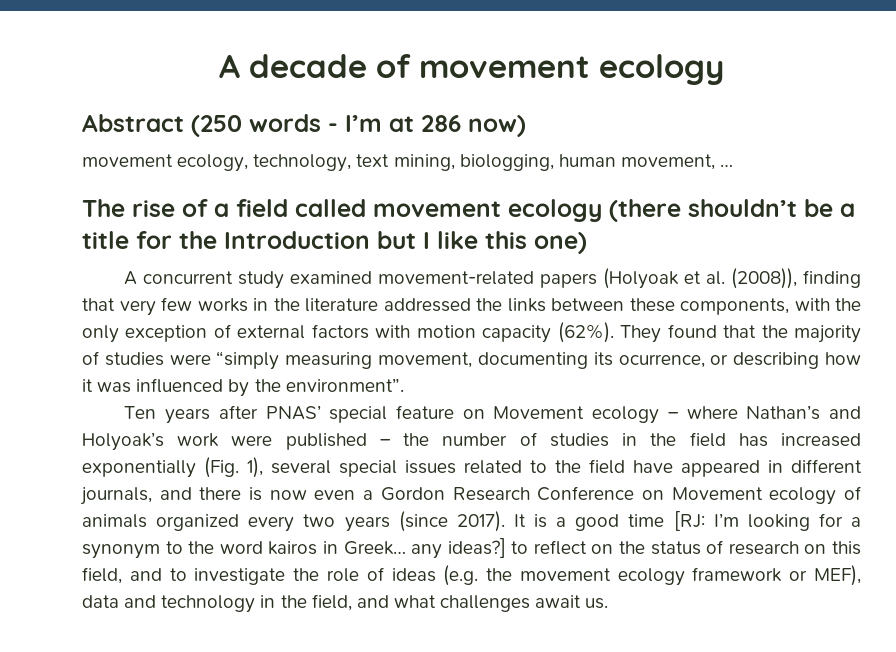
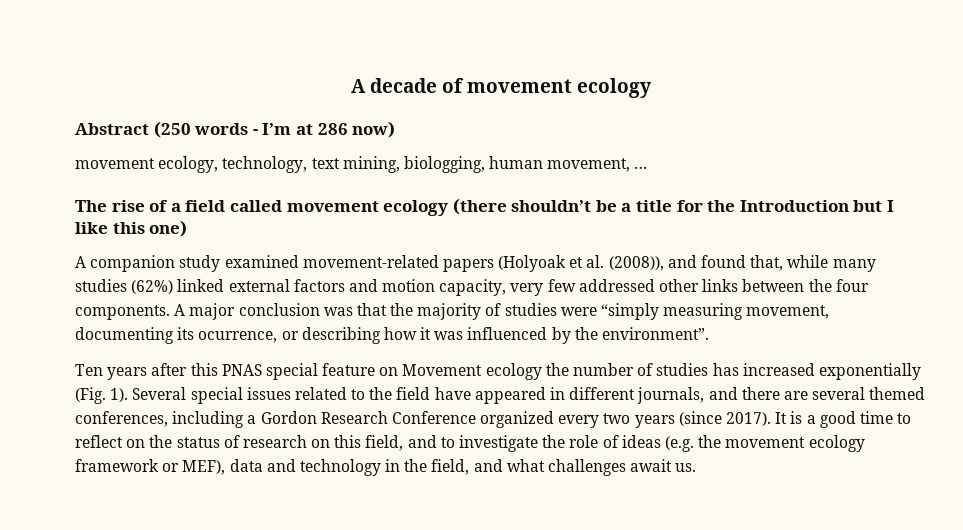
- A concurrent study examined movement-related papers (Holyoak et al. (2008)), finding that very few works in the literature addressed the links between these components, with the only exception of external factors with motion capacity (62%). They found that the majority of studies were “simply measuring movement, documenting its ocurrence, or describing how it was influenced by the environment”.
+ A companion study examined movement-related papers (Holyoak et al. (2008)), and found that, while many studies (62%) linked external factors and motion capacity, very few addressed other links between the four components. A major conclusion was that the majority of studies were “simply measuring movement, documenting its ocurrence, or describing how it was influenced by the environment”.
- Ten years after PNAS’ special feature on Movement ecology – where Nathan’s and Holyoak’s work were published – the number of studies in the field has increased exponentially (Fig. 1), several special issues related to the field have appeared in different journals, and there is now even a Gordon Research Conference on Movement ecology of animals organized every two years (since 2017).
+ Ten years after this PNAS special feature on Movement ecology the number of studies has increased exponentially (Fig. 1). Several special issues related to the field have appeared in different journals, and there are several themed conferences, including a Gordon Research Conference organized every two years (since 2017).
- It is a good time [RJ: I’m looking for a synonym to the word kairos in Greek… any ideas?] to reflect on the status of research on this field, and to investigate the role of ideas (e.g. the movement ecology framework or MEF), data and technology in the field, and what challenges await us.
+ It is a good time to reflect on the status of research on this field, and to investigate the role of ideas (e.g. the movement ecology framework or MEF), data and technology in the field, and what challenges await us.

